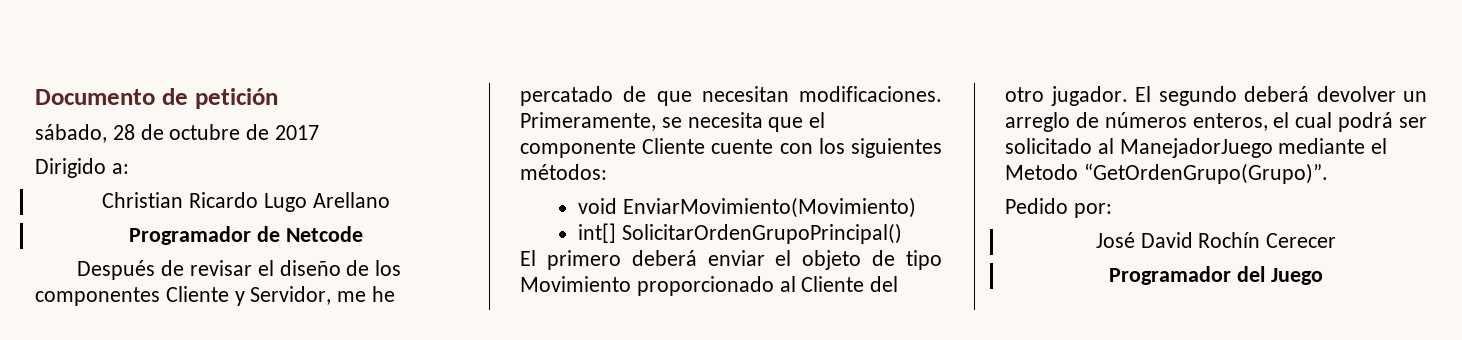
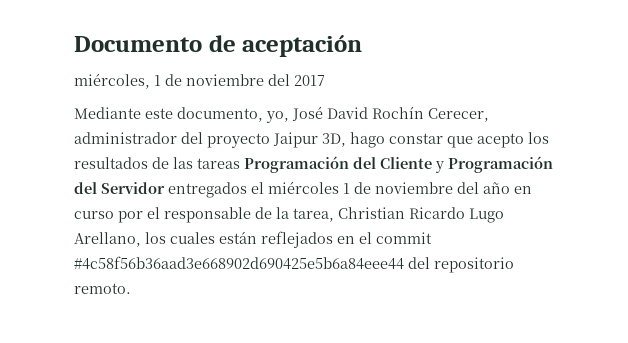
- Documento de petición
- sábado, 28 de octubre de 2017
- Dirigido a:
- Christian Ricardo Lugo Arellano
- Programador de Netcode
- Después de revisar el diseño de los componentes Cliente y Servidor, me he percatado de que necesitan modificaciones. Primeramente, se necesita que el componente Cliente cuente con los siguientes métodos:
- void EnviarMovimiento(Movimiento)
- int[] SolicitarOrdenGrupoPrincipal()
- El primero deberá enviar el objeto de tipo Movimiento proporcionado al Cliente del otro jugador. El segundo deberá devolver un arreglo de números enteros, el cual podrá ser solicitado al ManejadorJuego mediante el Metodo “GetOrdenGrupo(Grupo)”.
- Pedido por:
- José David Rochín Cerecer
- Programador del Juego
+ Documento de aceptación
+ miércoles, 1 de noviembre del 2017
+ Mediante este documento, yo, José David Rochín Cerecer, administrador del proyecto Jaipur 3D, hago constar que acepto los resultados de las tareas Programación del Cliente y Programación del Servidor entregados el miércoles 1 de noviembre del año en curso por el responsable de la tarea, Christian Ricardo Lugo Arellano, los cuales están reflejados en el commit #4c58f56b36aad3e668902d690425e5b6a84eee44 del repositorio remoto.

